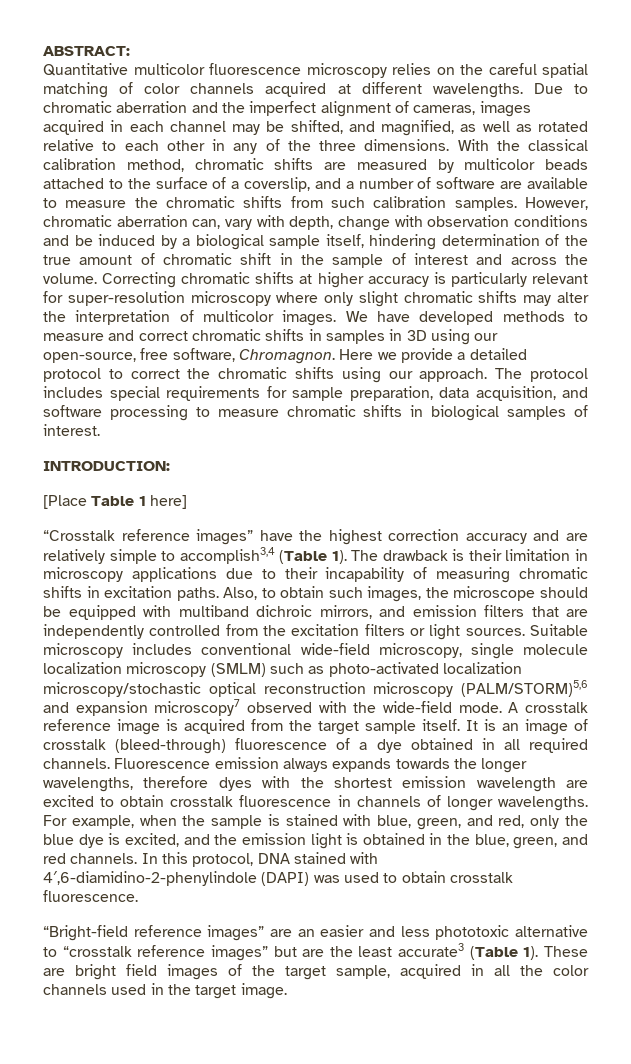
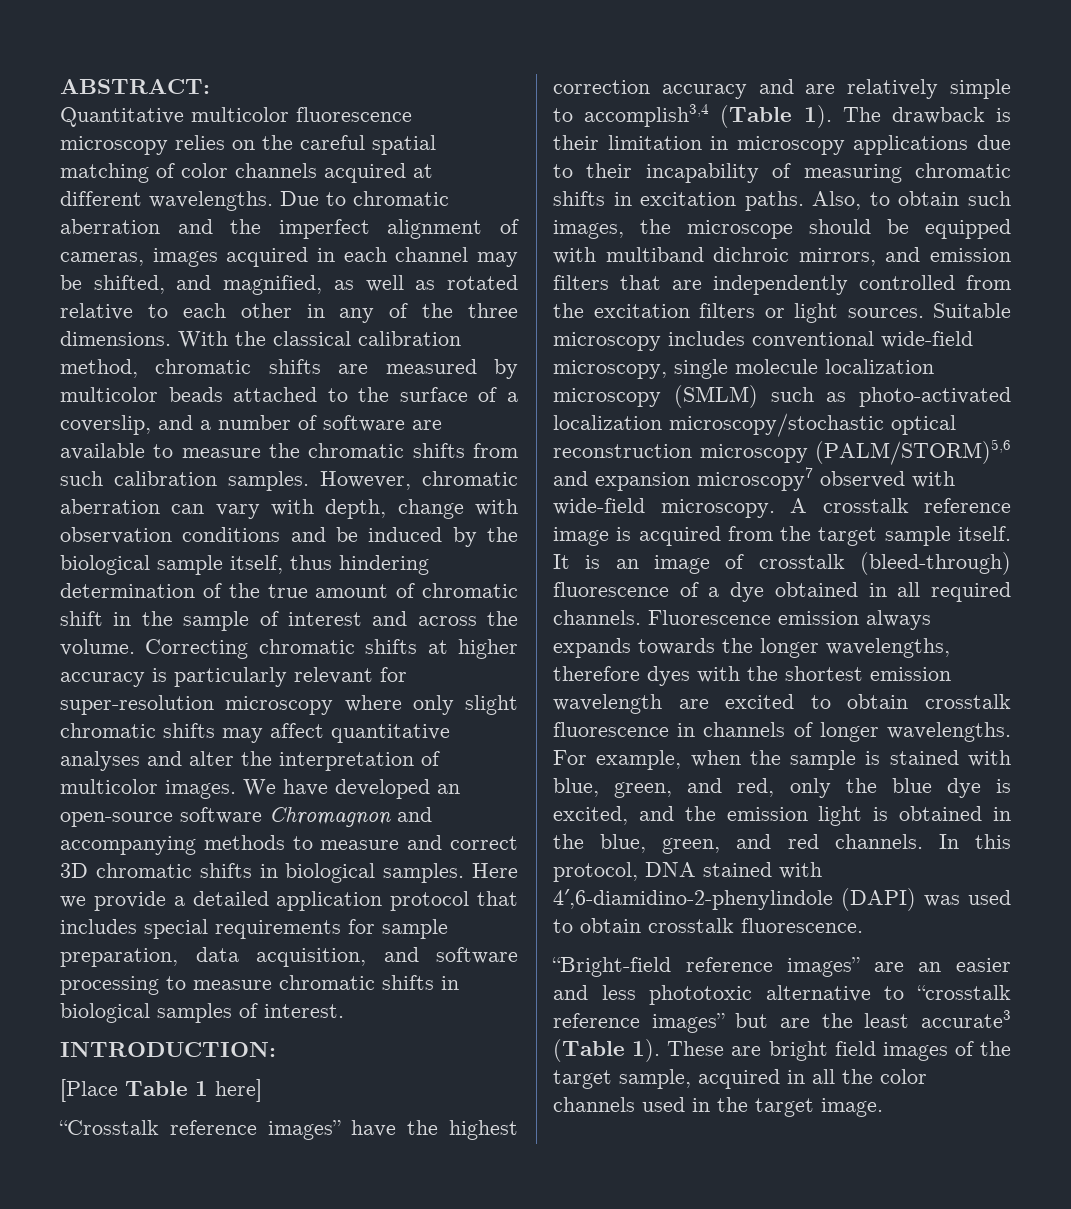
- However, chromatic aberration can, vary with depth, change with observation conditions and be induced by a biological sample itself, hindering determination of the true amount of chromatic shift in the sample of interest and across the volume.
+ However, chromatic aberration can vary with depth, change with observation conditions and be induced by the biological sample itself, thus hindering determination of the true amount of chromatic shift in the sample of interest and across the volume.
- Correcting chromatic shifts at higher accuracy is particularly relevant for super-resolution microscopy where only slight chromatic shifts may alter the interpretation of multicolor images.
+ Correcting chromatic shifts at higher accuracy is particularly relevant for super-resolution microscopy where only slight chromatic shifts may affect quantitative analyses and alter the interpretation of multicolor images.
- We have developed methods to measure and correct chromatic shifts in samples in 3D using our open-source, free software, Chromagnon.
+ We have developed an open-source software Chromagnon and accompanying methods to measure and correct 3D chromatic shifts in biological samples.
- Here we provide a detailed protocol to correct the chromatic shifts using our approach. The protocol includes special requirements for sample preparation, data acquisition, and software processing to measure chromatic shifts in biological samples of interest.
+ Here we provide a detailed application protocol that includes special requirements for sample preparation, data acquisition, and software processing to measure chromatic shifts in biological samples of interest.
- Suitable microscopy includes conventional wide-field microscopy, single molecule localization microscopy (SMLM) such as photo-activated localization microscopy/stochastic optical reconstruction microscopy (PALM/STORM)5,6 and expansion microscopy7 observed with the wide-field mode.
+ Suitable microscopy includes conventional wide-field microscopy, single molecule localization microscopy (SMLM) such as photo-activated localization microscopy/stochastic optical reconstruction microscopy (PALM/STORM)5,6 and expansion microscopy7 observed with wide-field microscopy.

